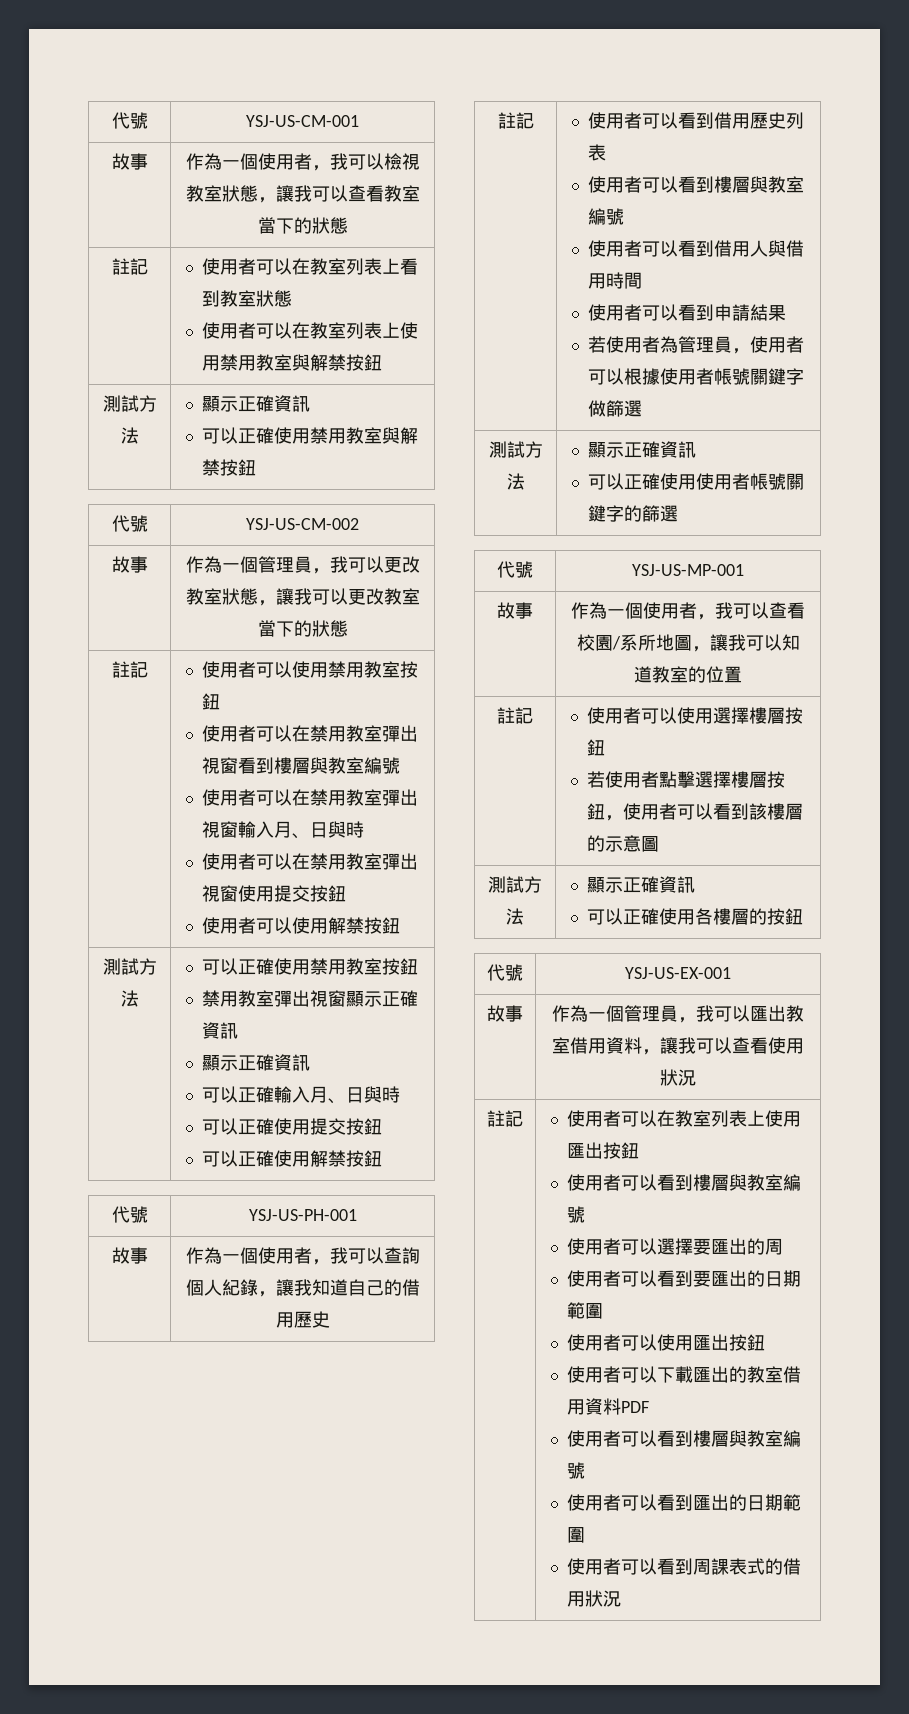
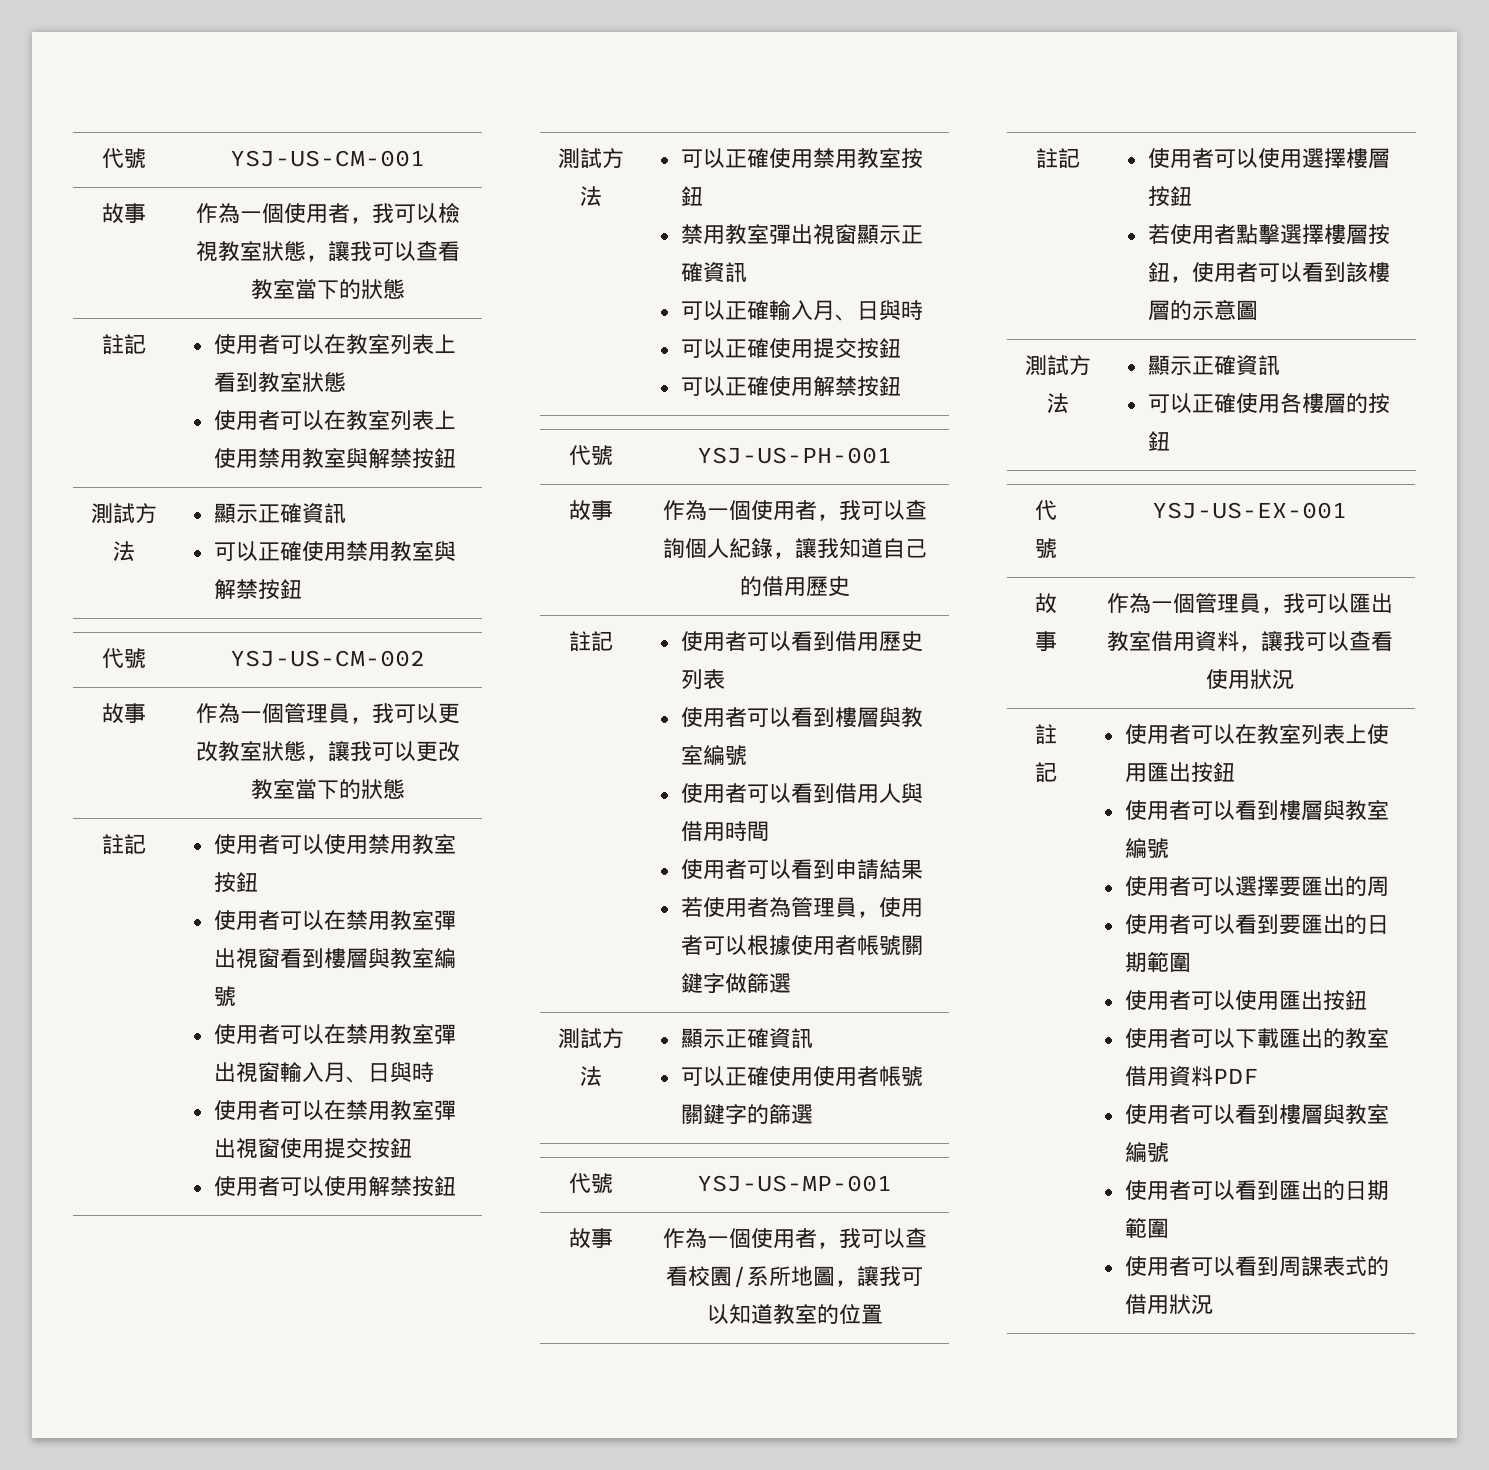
  測試方法 | 可以正確使用禁用教室按鈕
  禁用教室彈出視窗顯示正確資訊
- 顯示正確資訊

